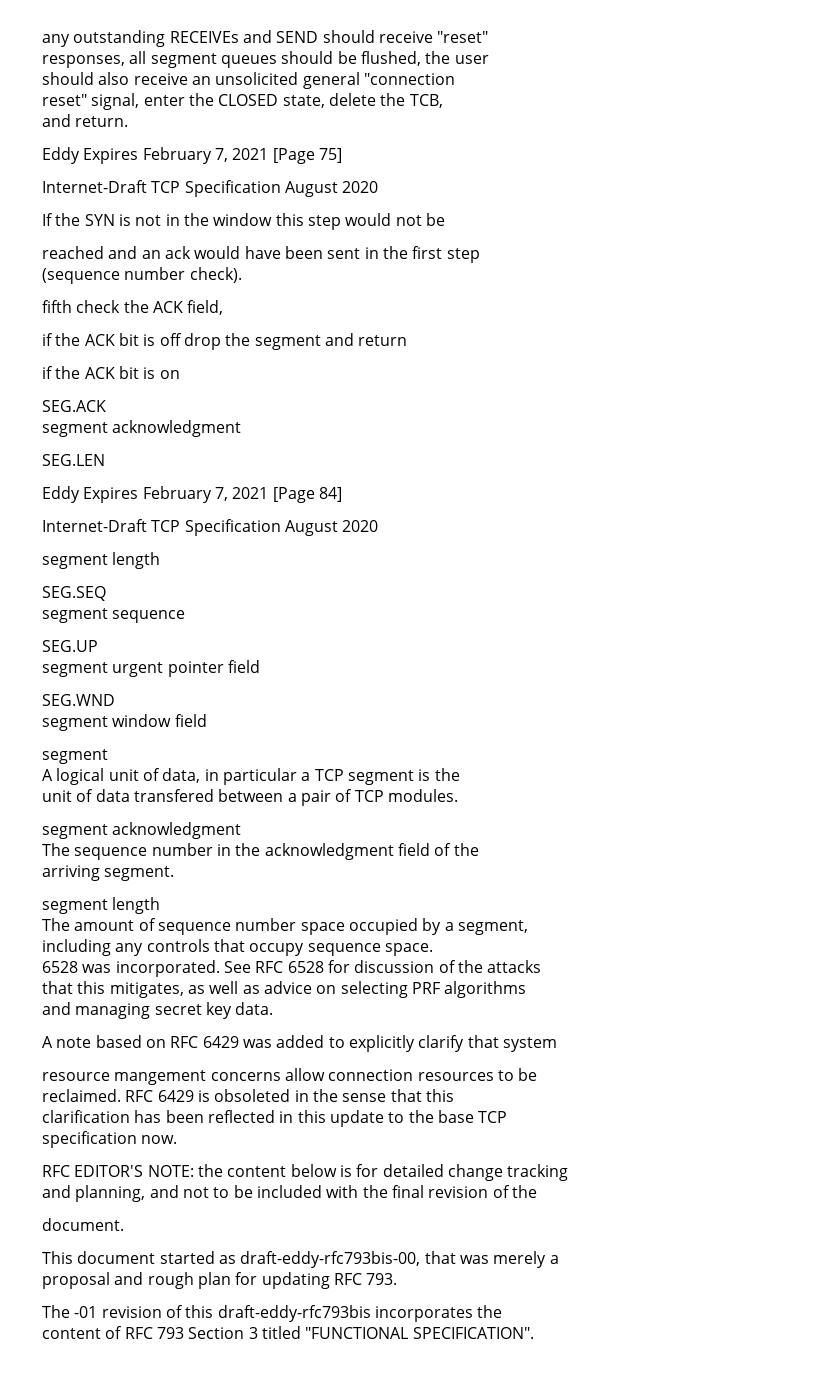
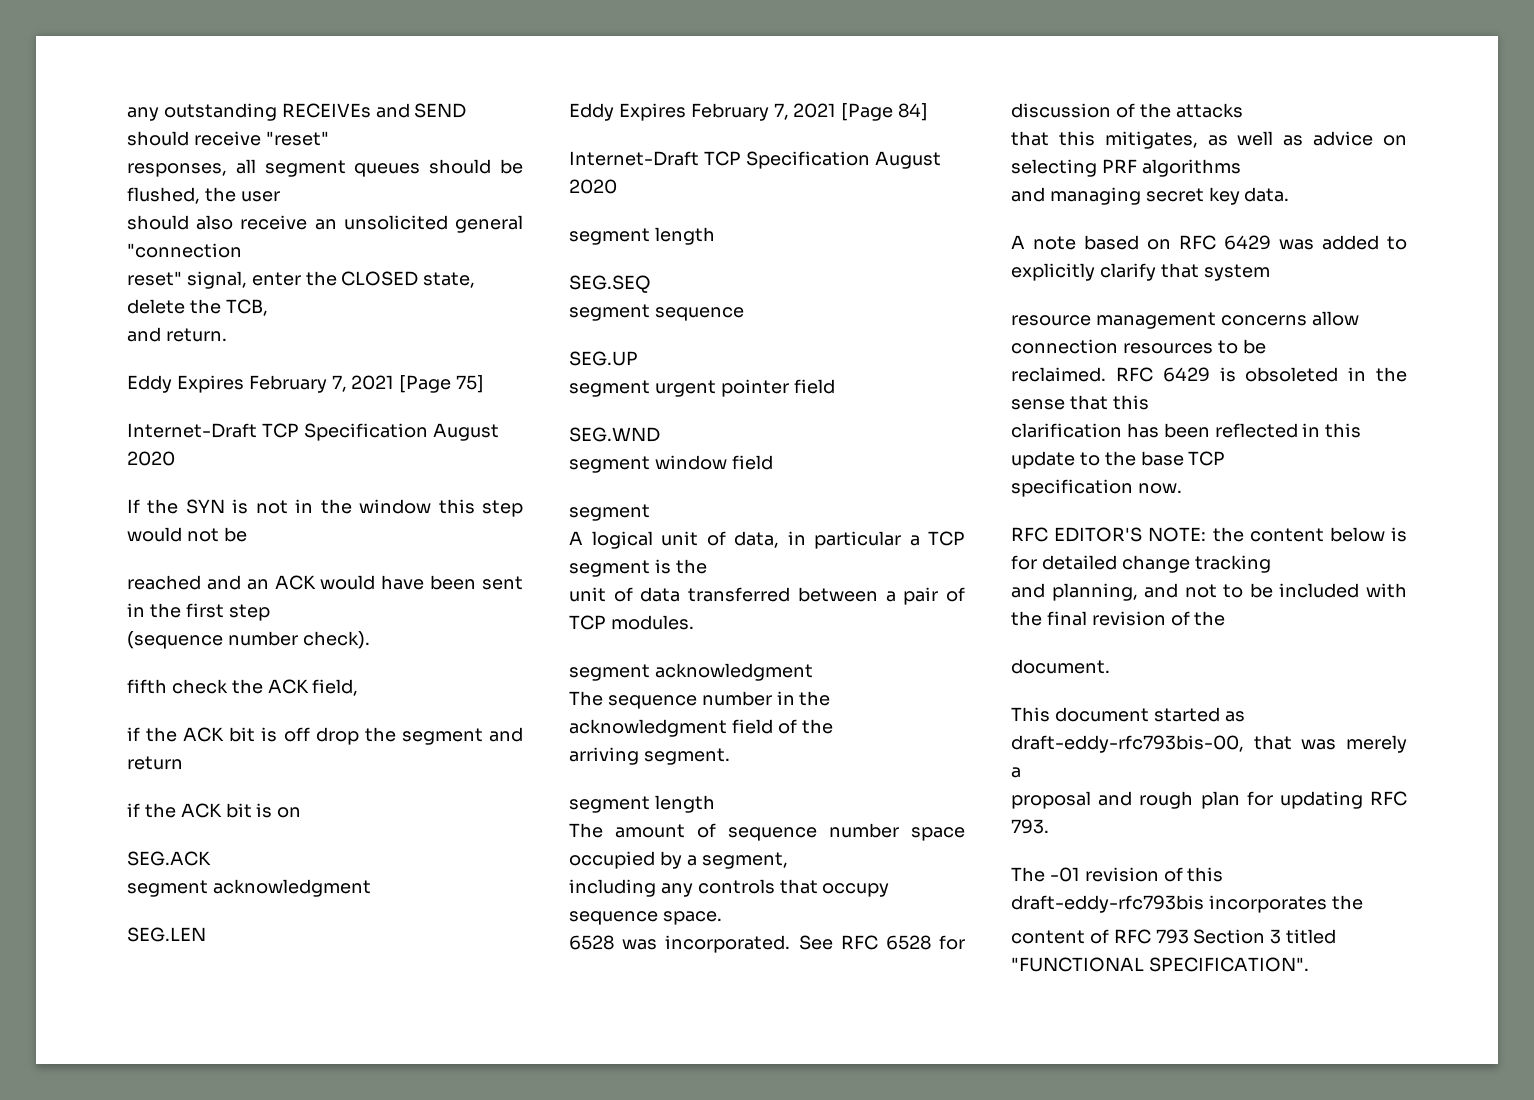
- reached and an ack would have been sent in the first step
+ reached and an ACK would have been sent in the first step
- unit of data transfered between a pair of TCP modules.
+ unit of data transferred between a pair of TCP modules.
- resource mangement concerns allow connection resources to be
+ resource management concerns allow connection resources to be

